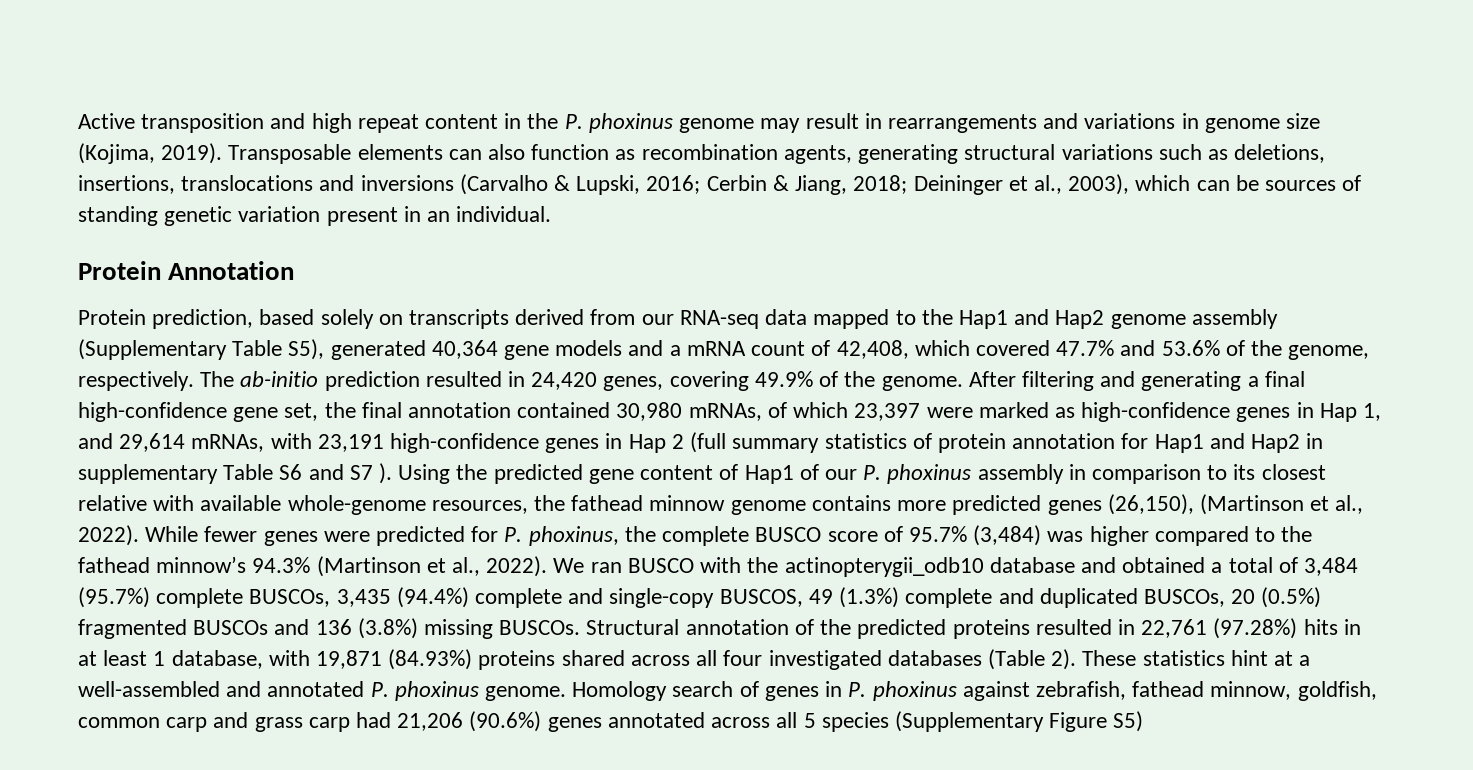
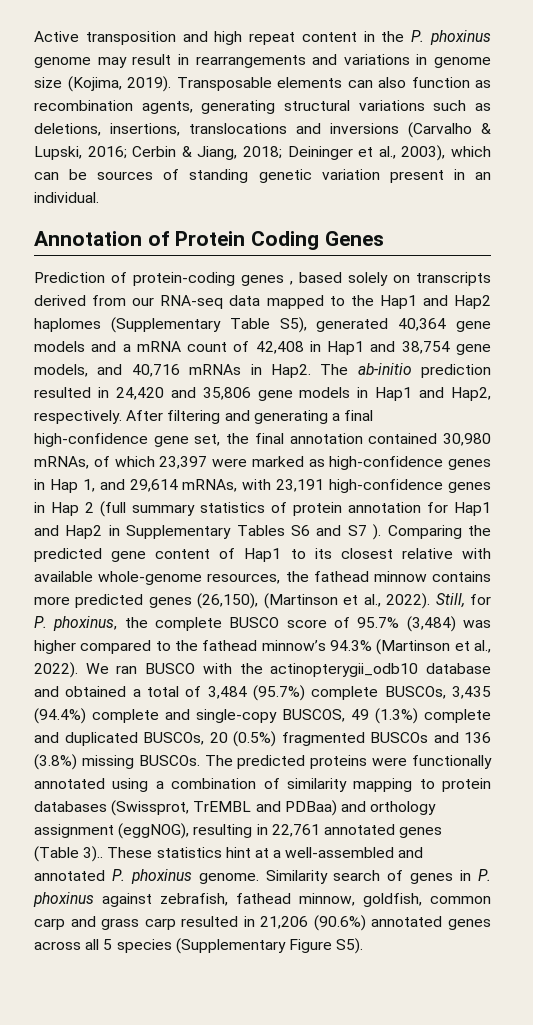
- Protein Annotation
- Protein prediction, based solely on transcripts derived from our RNA-seq data mapped to the Hap1 and Hap2 genome assembly (Supplementary Table S5), generated 40,364 gene models and a mRNA count of 42,408, which covered 47.7% and 53.6% of the genome, respectively.
+ Annotation of Protein Coding Genes
+ Prediction of protein-coding genes , based solely on transcripts derived from our RNA-seq data mapped to the Hap1 and Hap2 haplomes (Supplementary Table S5), generated 40,364 gene models and a mRNA count of 42,408 in Hap1 and 38,754 gene models, and 40,716 mRNAs in Hap2.
- The ab-initio prediction resulted in 24,420 genes, covering 49.9% of the genome.
+ The ab-initio prediction resulted in 24,420 and 35,806 gene models in Hap1 and Hap2, respectively.
- After filtering and generating a final high-confidence gene set, the final annotation contained 30,980 mRNAs, of which 23,397 were marked as high-confidence genes in Hap 1, and 29,614 mRNAs, with 23,191 high-confidence genes in Hap 2 (full summary statistics of protein annotation for Hap1 and Hap2 in supplementary Table S6 and S7 ).
+ After filtering and generating a final high-confidence gene set, the final annotation contained 30,980 mRNAs, of which 23,397 were marked as high-confidence genes in Hap 1, and 29,614 mRNAs, with 23,191 high-confidence genes in Hap 2 (full summary statistics of protein annotation for Hap1 and Hap2 in Supplementary Tables S6 and S7 ).
- Using the predicted gene content of Hap1 of our P. phoxinus assembly in comparison to its closest relative with available whole-genome resources, the fathead minnow genome contains more predicted genes (26,150), (Martinson et al., 2022).
+ Comparing the predicted gene content of Hap1 to its closest relative with available whole-genome resources, the fathead minnow contains more predicted genes (26,150), (Martinson et al., 2022).
- While fewer genes were predicted for P. phoxinus, the complete BUSCO score of 95.7% (3,484) was higher compared to the fathead minnow’s 94.3% (Martinson et al., 2022).
+ Still, for P. phoxinus, the complete BUSCO score of 95.7% (3,484) was higher compared to the fathead minnow’s 94.3% (Martinson et al., 2022).
- Structural annotation of the predicted proteins resulted in 22,761 (97.28%) hits in at least 1 database, with 19,871 (84.93%) proteins shared across all four investigated databases (Table 2).
+ The predicted proteins were functionally annotated using a combination of similarity mapping to protein databases (Swissprot, TrEMBL and PDBaa) and orthology assignment (eggNOG), resulting in 22,761 annotated genes (Table 3)..
- Homology search of genes in P. phoxinus against zebrafish, fathead minnow, goldfish, common carp and grass carp had 21,206 (90.6%) genes annotated across all 5 species (Supplementary Figure S5)
+ Similarity search of genes in P. phoxinus against zebrafish, fathead minnow, goldfish, common carp and grass carp resulted in 21,206 (90.6%) annotated genes across all 5 species (Supplementary Figure S5).

